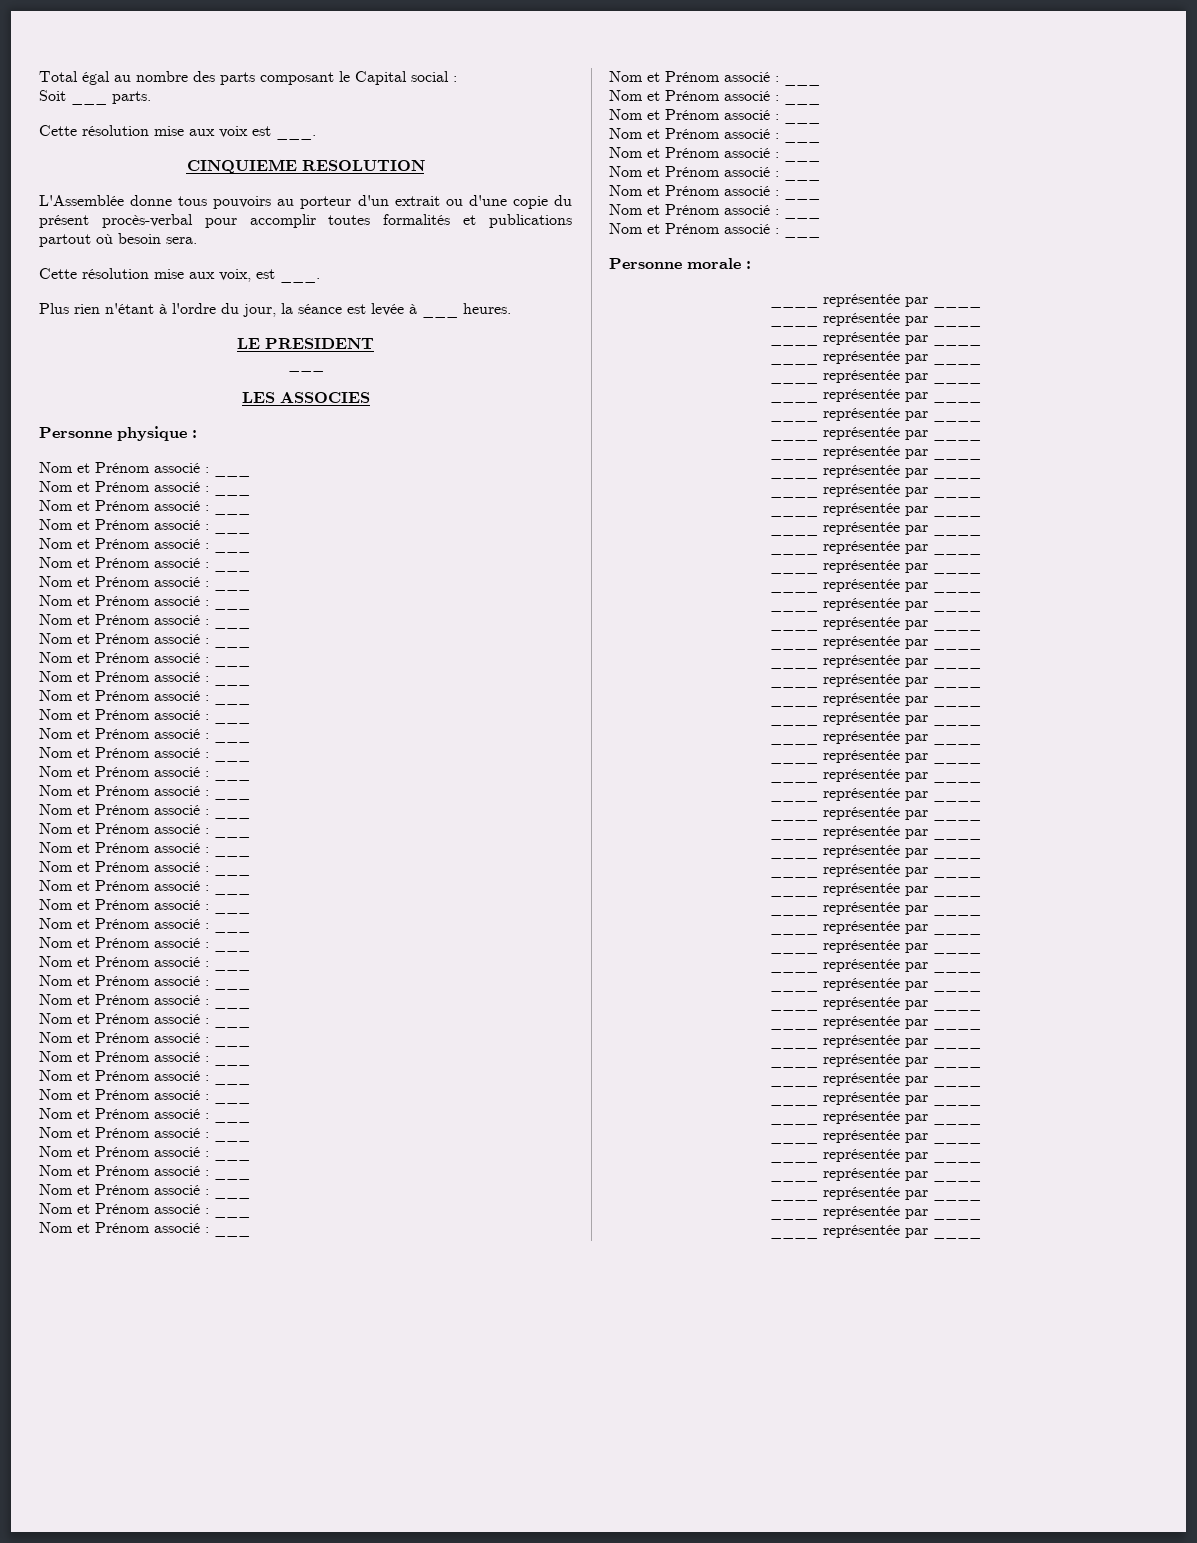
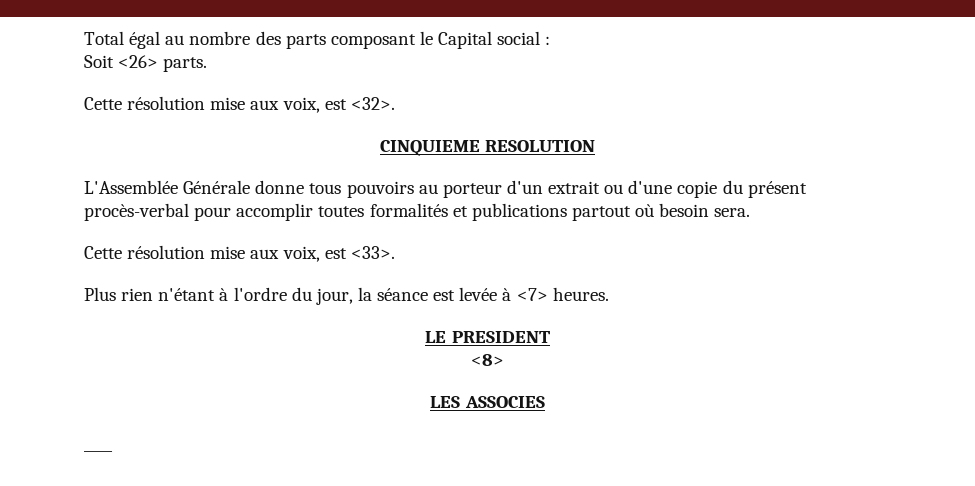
- Soit ___ parts.
+ Soit <26> parts.
- Cette résolution mise aux voix est ___.
+ Cette résolution mise aux voix, est <32>.
- L'Assemblée donne tous pouvoirs au porteur d'un extrait ou d'une copie du présent procès-verbal pour accomplir toutes formalités et publications partout où besoin sera.
+ L'Assemblée Générale donne tous pouvoirs au porteur d'un extrait ou d'une copie du présent procès-verbal pour accomplir toutes formalités et publications partout où besoin sera.
- Cette résolution mise aux voix, est ___.
+ Cette résolution mise aux voix, est <33>.
- Plus rien n'étant à l'ordre du jour, la séance est levée à ___ heures.
+ Plus rien n'étant à l'ordre du jour, la séance est levée à <7> heures.
  LE PRESIDENT
- ___
+ <8>
- Personne physique :
- Nom et Prénom associé : ___
- Nom et Prénom associé : ___
- Nom et Prénom associé : ___
- Nom et Prénom associé : ___
- Nom et Prénom associé : ___
- Nom et Prénom associé : ___
- Nom et Prénom associé : ___
- Nom et Prénom associé : ___
- Nom et Prénom associé : ___
- Nom et Prénom associé : ___
- Nom et Prénom associé : ___
- Nom et Prénom associé : ___
- Nom et Prénom associé : ___
- Nom et Prénom associé : ___
- Nom et Prénom associé : ___
- Nom et Prénom associé : ___
- Nom et Prénom associé : ___
- Nom et Prénom associé : ___
- Nom et Prénom associé : ___
- Nom et Prénom associé : ___
- Nom et Prénom associé : ___
- Nom et Prénom associé : ___
- Nom et Prénom associé : ___
- Nom et Prénom associé : ___
- Nom et Prénom associé : ___
- Nom et Prénom associé : ___
- Nom et Prénom associé : ___
- Nom et Prénom associé : ___
- Nom et Prénom associé : ___
- Nom et Prénom associé : ___
- Nom et Prénom associé : ___
- Nom et Prénom associé : ___
- Nom et Prénom associé : ___
- Nom et Prénom associé : ___
- Nom et Prénom associé : ___
- Nom et Prénom associé : ___
- Nom et Prénom associé : ___
- Nom et Prénom associé : ___
- Nom et Prénom associé : ___
- Nom et Prénom associé : ___
- Nom et Prénom associé : ___
- Nom et Prénom associé : ___
- Nom et Prénom associé : ___
- Nom et Prénom associé : ___
- Nom et Prénom associé : ___
- Nom et Prénom associé : ___
- Nom et Prénom associé : ___
- Nom et Prénom associé : ___
- Nom et Prénom associé : ___
- Nom et Prénom associé : ___
- Personne morale :
- ____ représentée par ____
- ____ représentée par ____
- ____ représentée par ____
- ____ représentée par ____
- ____ représentée par ____
- ____ représentée par ____
- ____ représentée par ____
- ____ représentée par ____
- ____ représentée par ____
- ____ représentée par ____
- ____ représentée par ____
- ____ représentée par ____
- ____ représentée par ____
- ____ représentée par ____
- ____ représentée par ____
- ____ représentée par ____
- ____ représentée par ____
- ____ représentée par ____
- ____ représentée par ____
- ____ représentée par ____
- ____ représentée par ____
- ____ représentée par ____
- ____ représentée par ____
- ____ représentée par ____
- ____ représentée par ____
- ____ représentée par ____
- ____ représentée par ____
- ____ représentée par ____
- ____ représentée par ____
- ____ représentée par ____
- ____ représentée par ____
- ____ représentée par ____
- ____ représentée par ____
- ____ représentée par ____
- ____ représentée par ____
- ____ représentée par ____
- ____ représentée par ____
- ____ représentée par ____
- ____ représentée par ____
- ____ représentée par ____
- ____ représentée par ____
- ____ représentée par ____
- ____ représentée par ____
- ____ représentée par ____
- ____ représentée par ____
- ____ représentée par ____
- ____ représentée par ____
- ____ représentée par ____
- ____ représentée par ____
- ____ représentée par ____
+ ____

